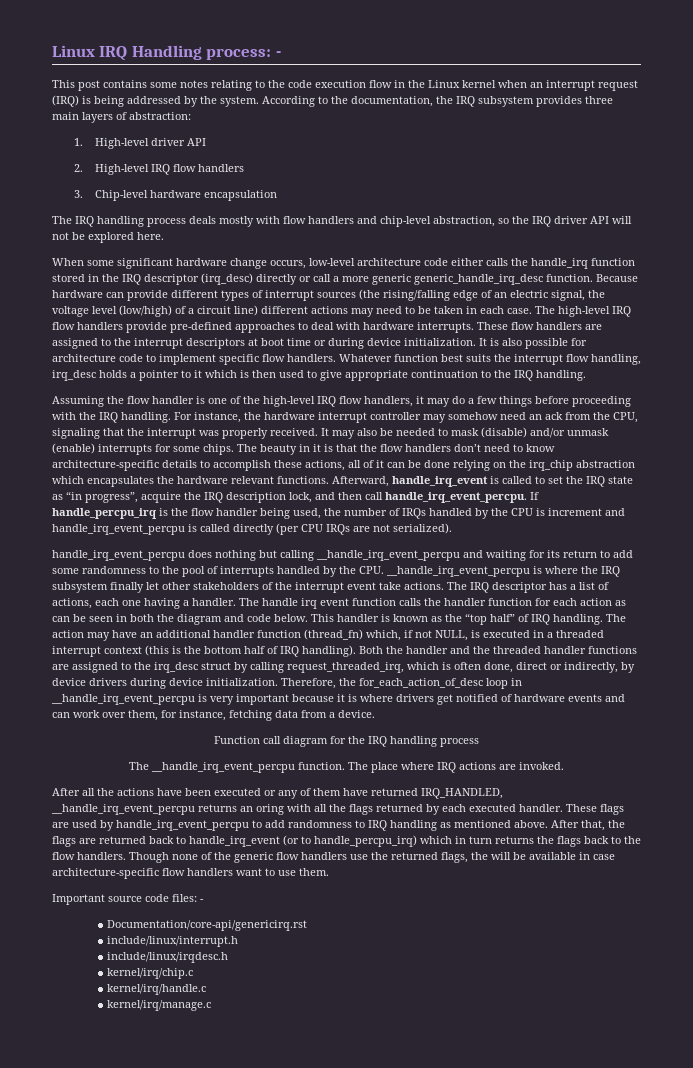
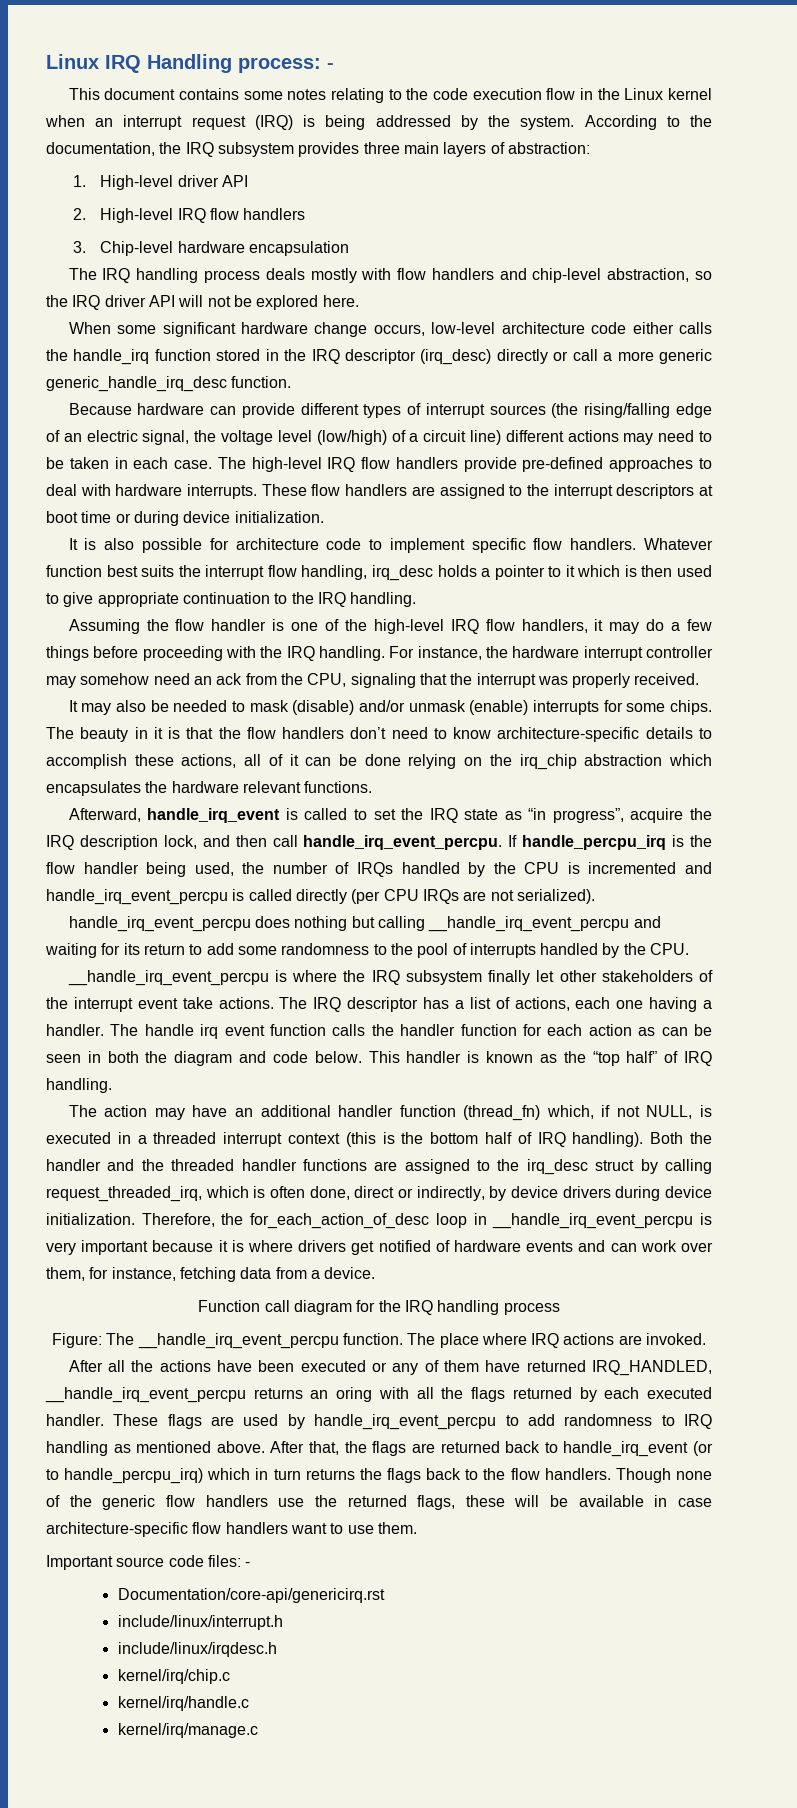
- This post contains some notes relating to the code execution flow in the Linux kernel when an interrupt request (IRQ) is being addressed by the system.
+ This document contains some notes relating to the code execution flow in the Linux kernel when an interrupt request (IRQ) is being addressed by the system.
- When some significant hardware change occurs, low-level architecture code either calls the handle_irq function stored in the IRQ descriptor (irq_desc) directly or call a more generic generic_handle_irq_desc function. Because hardware can provide different types of interrupt sources (the rising/falling edge of an electric signal, the voltage level (low/high) of a circuit line) different actions may need to be taken in each case.
+ When some significant hardware change occurs, low-level architecture code either calls the handle_irq function stored in the IRQ descriptor (irq_desc) directly or call a more generic generic_handle_irq_desc function.
+ Because hardware can provide different types of interrupt sources (the rising/falling edge of an electric signal, the voltage level (low/high) of a circuit line) different actions may need to be taken in each case.
- These flow handlers are assigned to the interrupt descriptors at boot time or during device initialization. It is also possible for architecture code to implement specific flow handlers.
+ These flow handlers are assigned to the interrupt descriptors at boot time or during device initialization.
+ It is also possible for architecture code to implement specific flow handlers.
- For instance, the hardware interrupt controller may somehow need an ack from the CPU, signaling that the interrupt was properly received. It may also be needed to mask (disable) and/or unmask (enable) interrupts for some chips.
+ For instance, the hardware interrupt controller may somehow need an ack from the CPU, signaling that the interrupt was properly received.
+ It may also be needed to mask (disable) and/or unmask (enable) interrupts for some chips.
- The beauty in it is that the flow handlers don’t need to know architecture-specific details to accomplish these actions, all of it can be done relying on the irq_chip abstraction which encapsulates the hardware relevant functions. Afterward, handle_irq_event is called to set the IRQ state as “in progress”, acquire the IRQ description lock, and then call handle_irq_event_percpu.
+ The beauty in it is that the flow handlers don’t need to know architecture-specific details to accomplish these actions, all of it can be done relying on the irq_chip abstraction which encapsulates the hardware relevant functions.
+ Afterward, handle_irq_event is called to set the IRQ state as “in progress”, acquire the IRQ description lock, and then call handle_irq_event_percpu.
- If handle_percpu_irq is the flow handler being used, the number of IRQs handled by the CPU is increment and handle_irq_event_percpu is called directly (per CPU IRQs are not serialized).
+ If handle_percpu_irq is the flow handler being used, the number of IRQs handled by the CPU is incremented and handle_irq_event_percpu is called directly (per CPU IRQs are not serialized).
- handle_irq_event_percpu does nothing but calling __handle_irq_event_percpu and waiting for its return to add some randomness to the pool of interrupts handled by the CPU. __handle_irq_event_percpu is where the IRQ subsystem finally let other stakeholders of the interrupt event take actions.
+ handle_irq_event_percpu does nothing but calling __handle_irq_event_percpu and waiting for its return to add some randomness to the pool of interrupts handled by the CPU.
+ __handle_irq_event_percpu is where the IRQ subsystem finally let other stakeholders of the interrupt event take actions.
- This handler is known as the “top half” of IRQ handling. The action may have an additional handler function (thread_fn) which, if not NULL, is executed in a threaded interrupt context (this is the bottom half of IRQ handling).
+ This handler is known as the “top half” of IRQ handling.
+ The action may have an additional handler function (thread_fn) which, if not NULL, is executed in a threaded interrupt context (this is the bottom half of IRQ handling).
- The __handle_irq_event_percpu function.
+ Figure: The __handle_irq_event_percpu function.
- Though none of the generic flow handlers use the returned flags, the will be available in case architecture-specific flow handlers want to use them.
+ Though none of the generic flow handlers use the returned flags, these will be available in case architecture-specific flow handlers want to use them.

